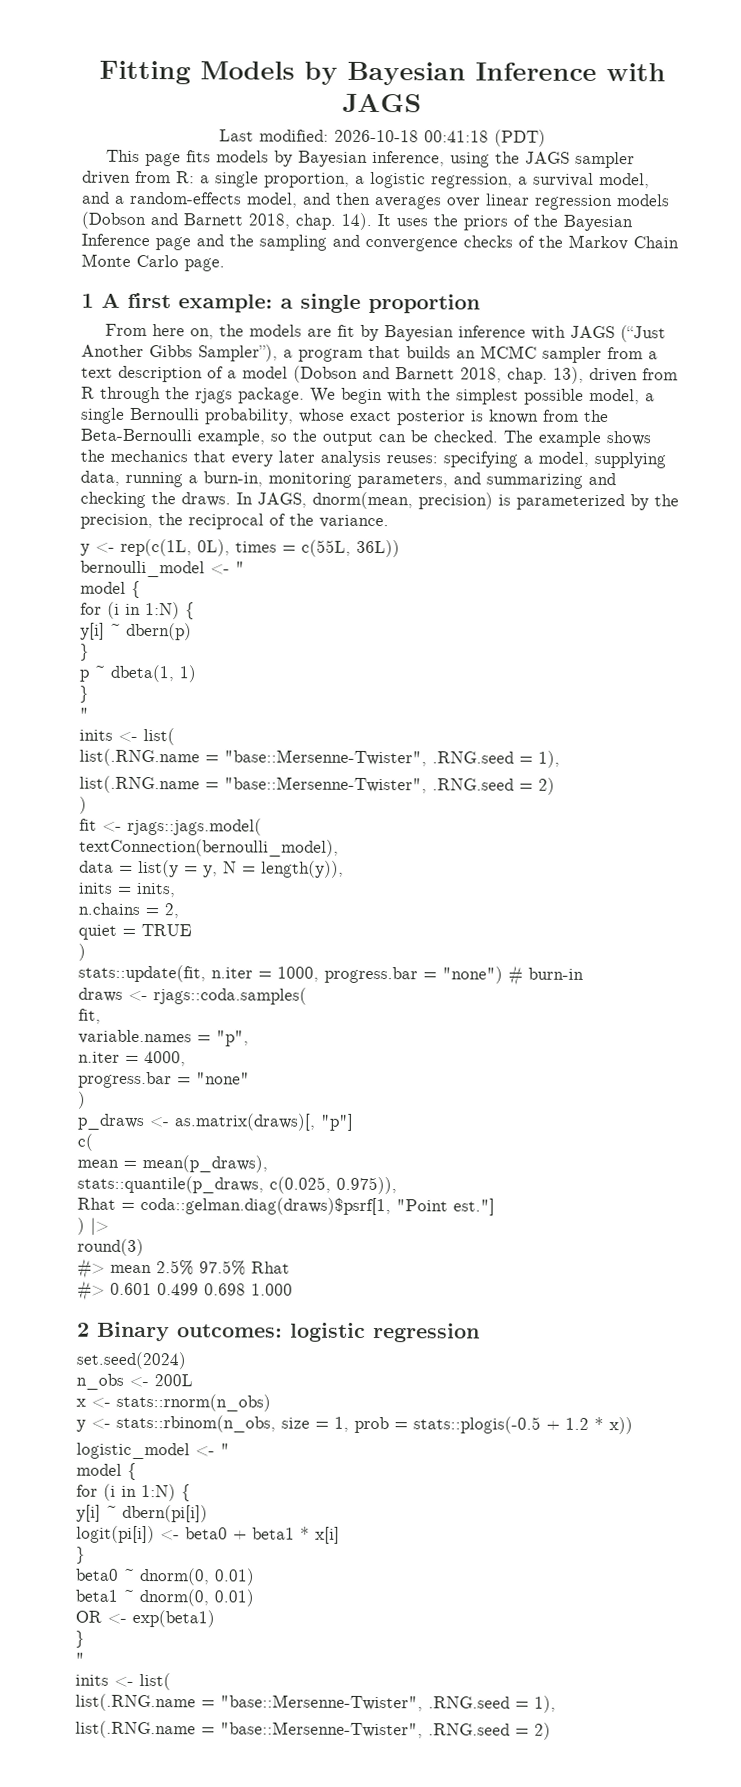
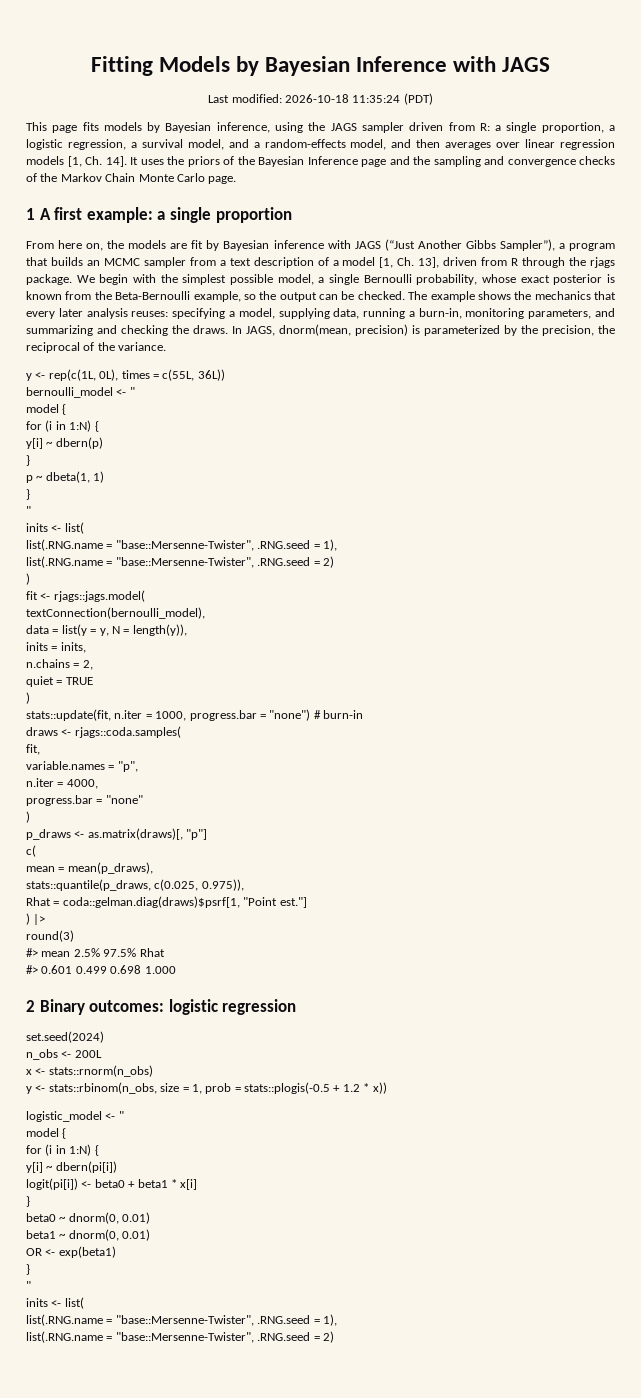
- Last modified: 2026-10-18 00:41:18 (PDT)
+ Last modified: 2026-10-18 11:35:24 (PDT)
- This page fits models by Bayesian inference, using the JAGS sampler driven from R: a single proportion, a logistic regression, a survival model, and a random-effects model, and then averages over linear regression models (Dobson and Barnett 2018, chap. 14).
+ This page fits models by Bayesian inference, using the JAGS sampler driven from R: a single proportion, a logistic regression, a survival model, and a random-effects model, and then averages over linear regression models [1, Ch. 14].
- From here on, the models are fit by Bayesian inference with JAGS (“Just Another Gibbs Sampler”), a program that builds an MCMC sampler from a text description of a model (Dobson and Barnett 2018, chap. 13), driven from R through the rjags package.
+ From here on, the models are fit by Bayesian inference with JAGS (“Just Another Gibbs Sampler”), a program that builds an MCMC sampler from a text description of a model [1, Ch. 13], driven from R through the rjags package.

